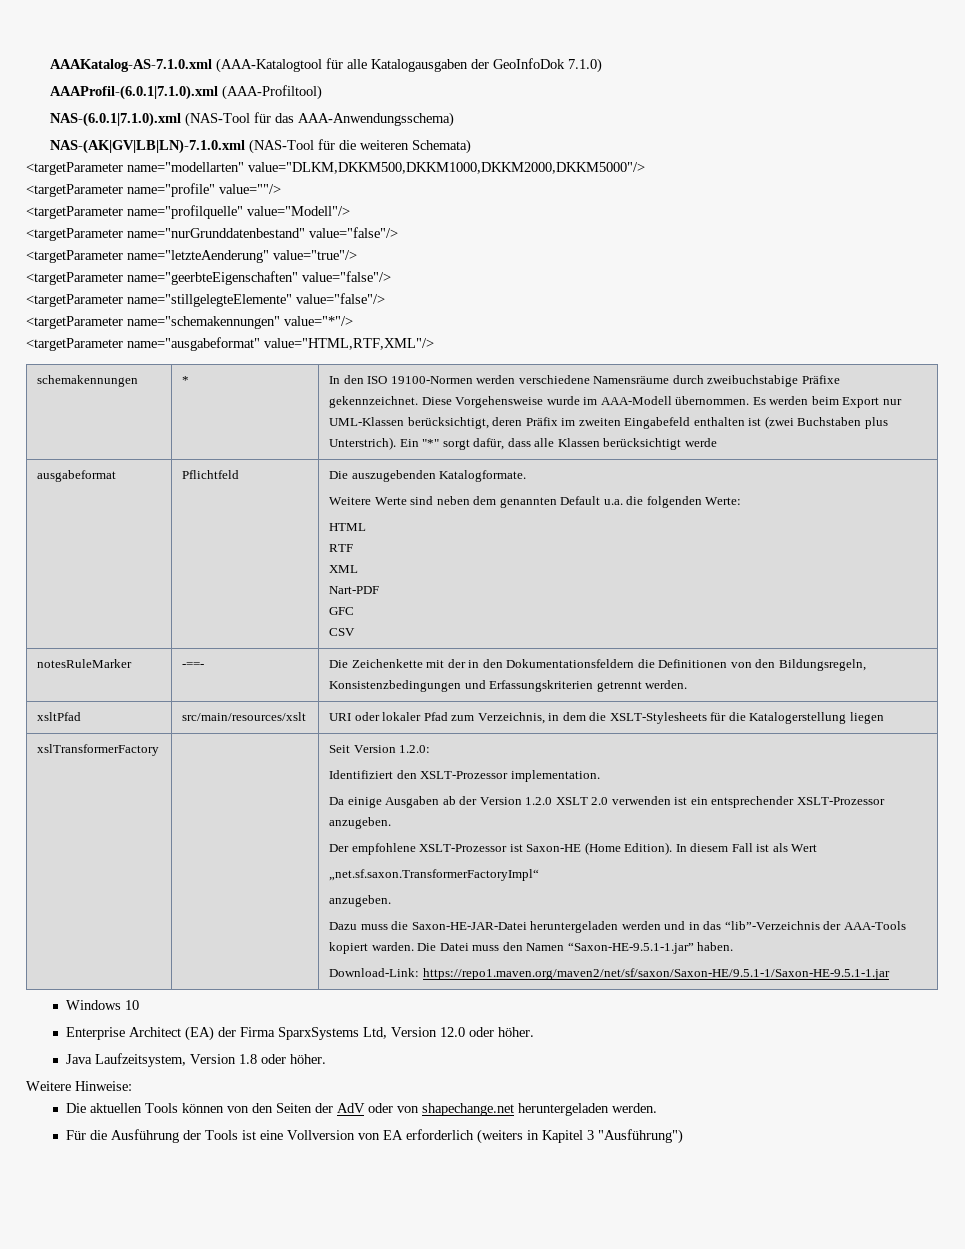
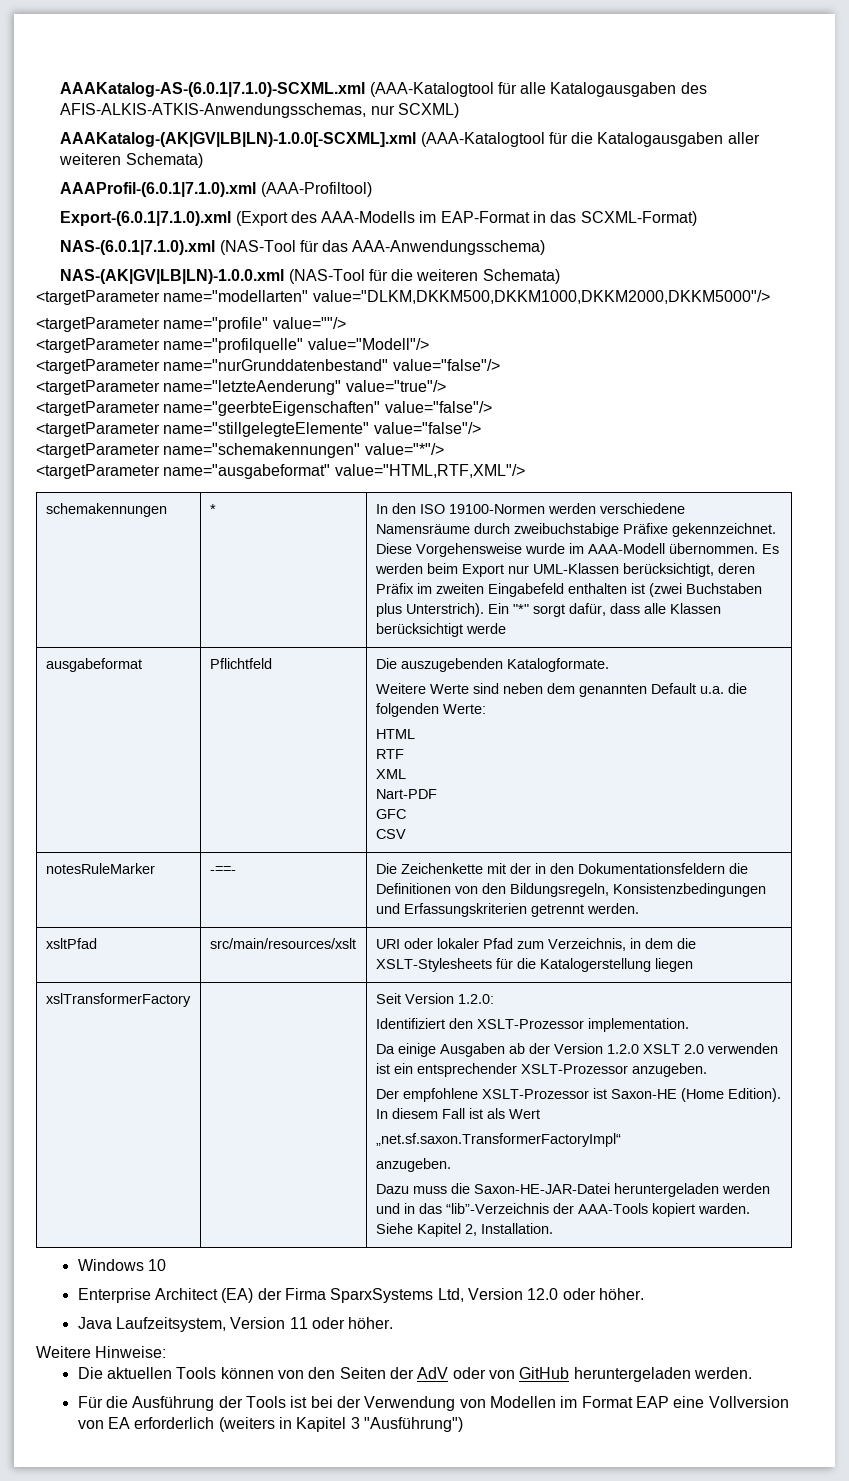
- AAAKatalog-AS-7.1.0.xml (AAA-Katalogtool für alle Katalogausgaben der GeoInfoDok 7.1.0)
+ AAAKatalog-AS-(6.0.1|7.1.0)-SCXML.xml (AAA-Katalogtool für alle Katalogausgaben des AFIS-ALKIS-ATKIS-Anwendungsschemas, nur SCXML)
+ AAAKatalog-(AK|GV|LB|LN)-1.0.0[-SCXML].xml (AAA-Katalogtool für die Katalogausgaben aller weiteren Schemata)
  AAAProfil-(6.0.1|7.1.0).xml (AAA-Profiltool)
+ Export-(6.0.1|7.1.0).xml (Export des AAA-Modells im EAP-Format in das SCXML-Format)
- NAS-(AK|GV|LB|LN)-7.1.0.xml (NAS-Tool für die weiteren Schemata)
+ NAS-(AK|GV|LB|LN)-1.0.0.xml (NAS-Tool für die weiteren Schemata)
- Die Datei muss den Namen “Saxon-HE-9.5.1-1.jar” haben.
- Download-Link: https://repo1.maven.org/maven2/net/sf/saxon/Saxon-HE/9.5.1-1/Saxon-HE-9.5.1-1.jar
+ Siehe Kapitel 2, Installation.
- Java Laufzeitsystem, Version 1.8 oder höher.
+ Java Laufzeitsystem, Version 11 oder höher.
- Die aktuellen Tools können von den Seiten der AdV oder von shapechange.net heruntergeladen werden.
+ Die aktuellen Tools können von den Seiten der AdV oder von GitHub heruntergeladen werden.
- Für die Ausführung der Tools ist eine Vollversion von EA erforderlich (weiters in Kapitel 3 "Ausführung")
+ Für die Ausführung der Tools ist bei der Verwendung von Modellen im Format EAP eine Vollversion von EA erforderlich (weiters in Kapitel 3 "Ausführung")

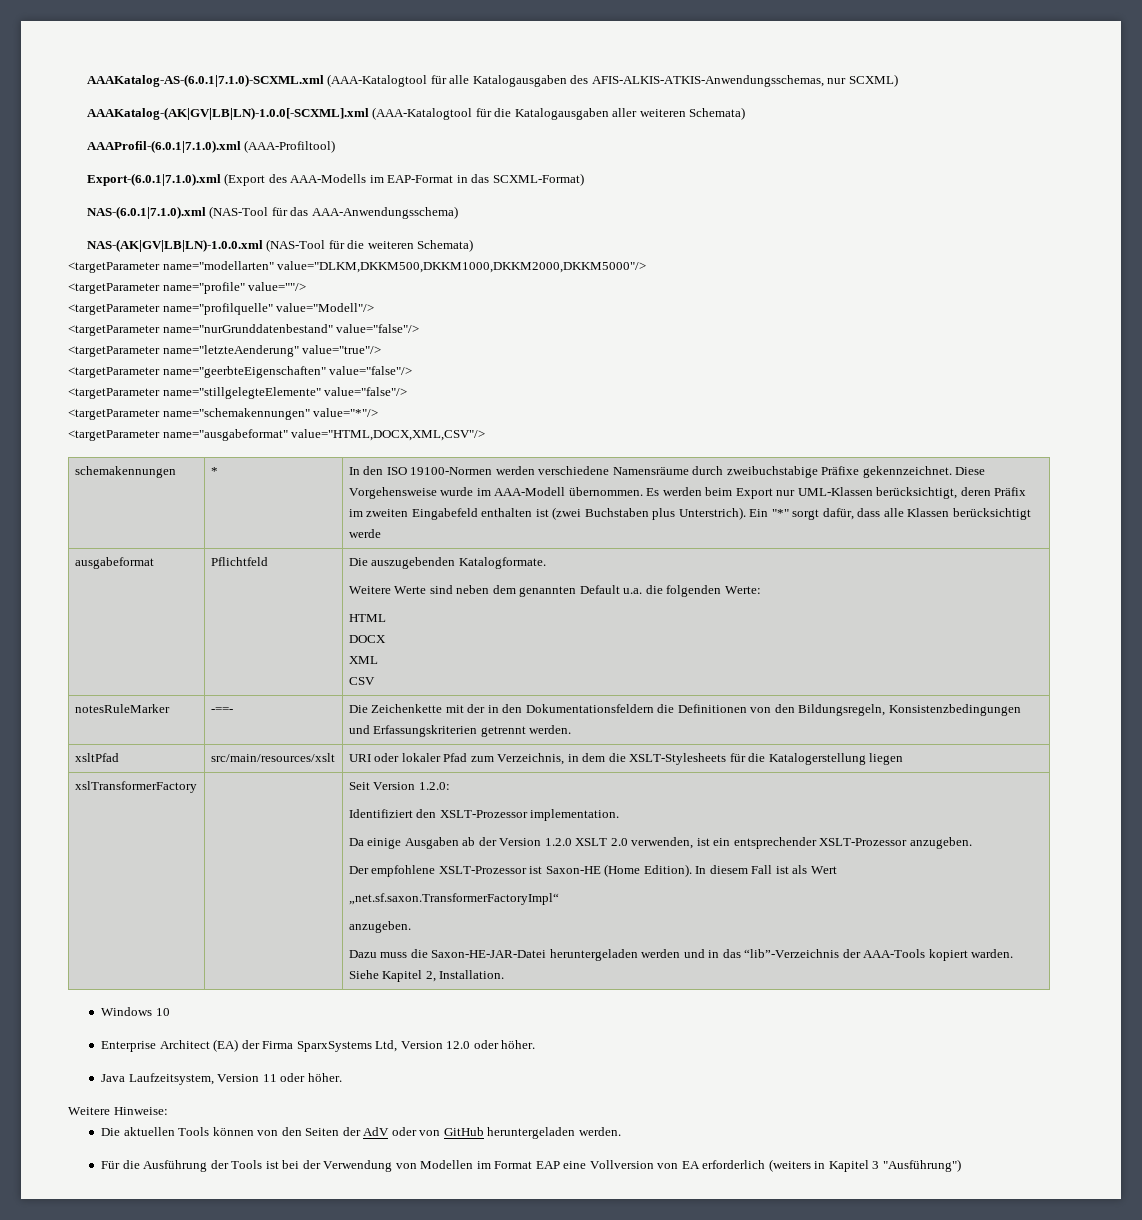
- <targetParameter name="ausgabeformat" value="HTML,RTF,XML"/>
+ <targetParameter name="ausgabeformat" value="HTML,DOCX,XML,CSV"/>
  ausgabeformat | Pflichtfeld | Die auszugebenden Katalogformate.
  Weitere Werte sind neben dem genannten Default u.a. die folgenden Werte:
  HTML
- RTF
+ DOCX
  XML
- Nart-PDF
- GFC
- Da einige Ausgaben ab der Version 1.2.0 XSLT 2.0 verwenden ist ein entsprechender XSLT-Prozessor anzugeben.
+ Da einige Ausgaben ab der Version 1.2.0 XSLT 2.0 verwenden, ist ein entsprechender XSLT-Prozessor anzugeben.

